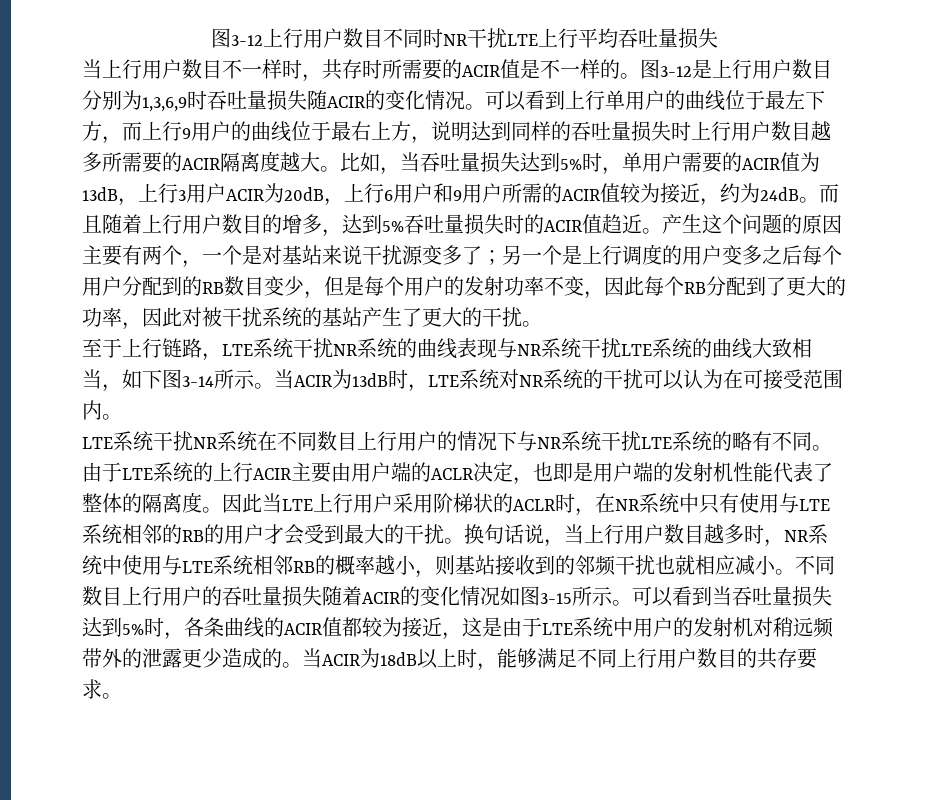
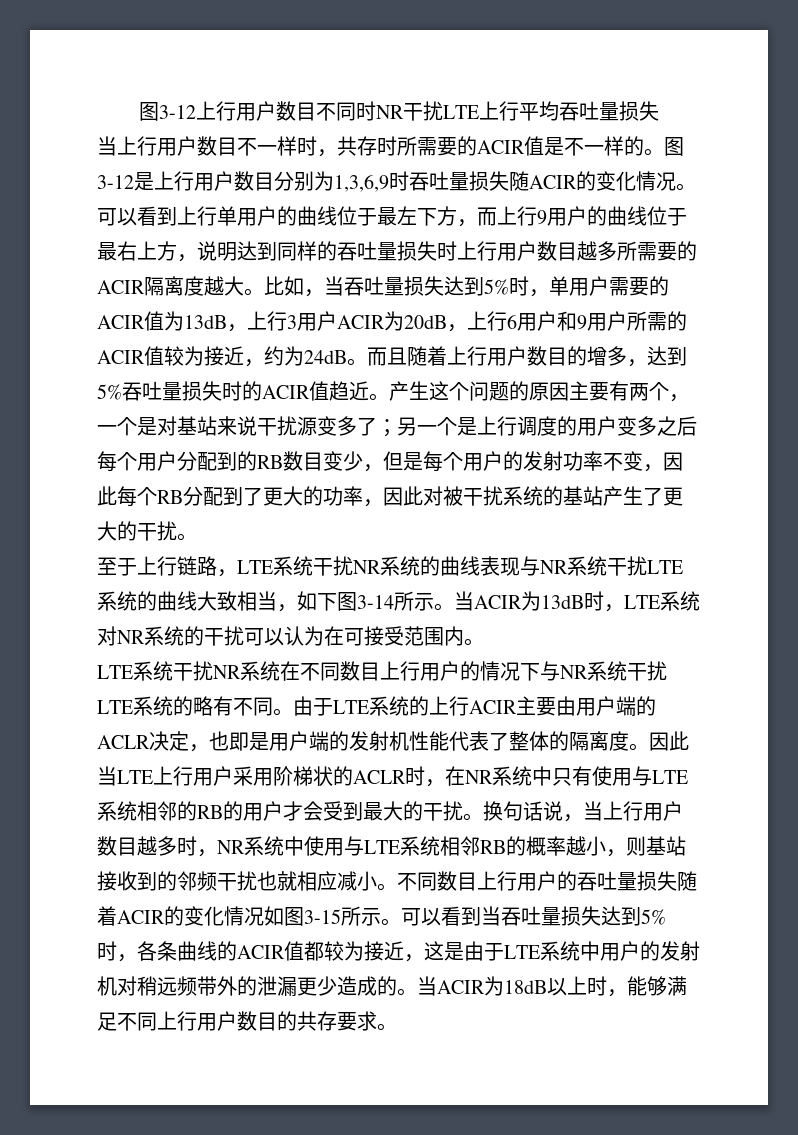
- 可以看到当吞吐量损失达到5%时，各条曲线的ACIR值都较为接近，这是由于LTE系统中用户的发射机对稍远频带外的泄露更少造成的。
+ 可以看到当吞吐量损失达到5%时，各条曲线的ACIR值都较为接近，这是由于LTE系统中用户的发射机对稍远频带外的泄漏更少造成的。

